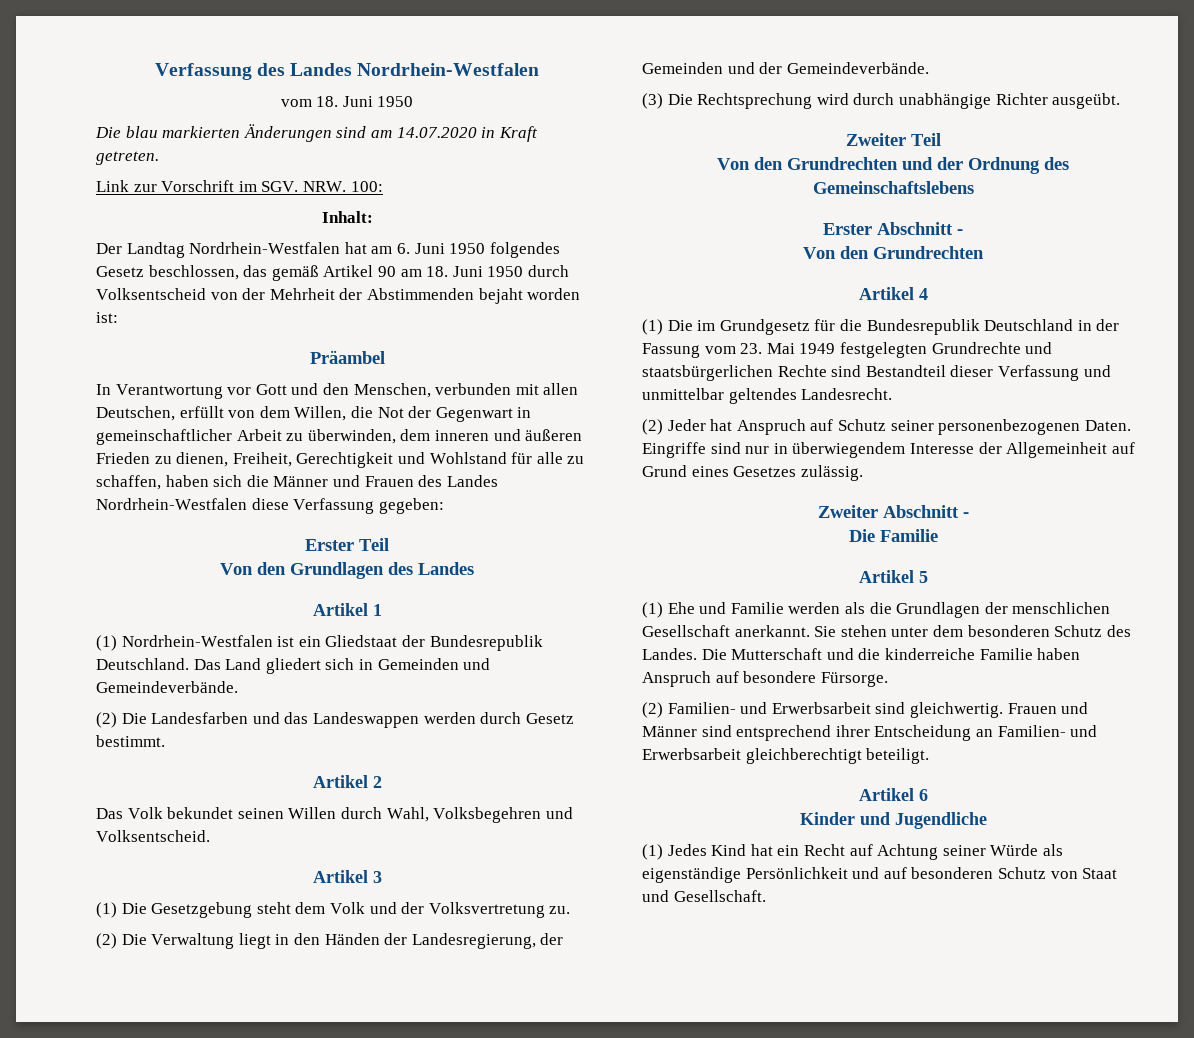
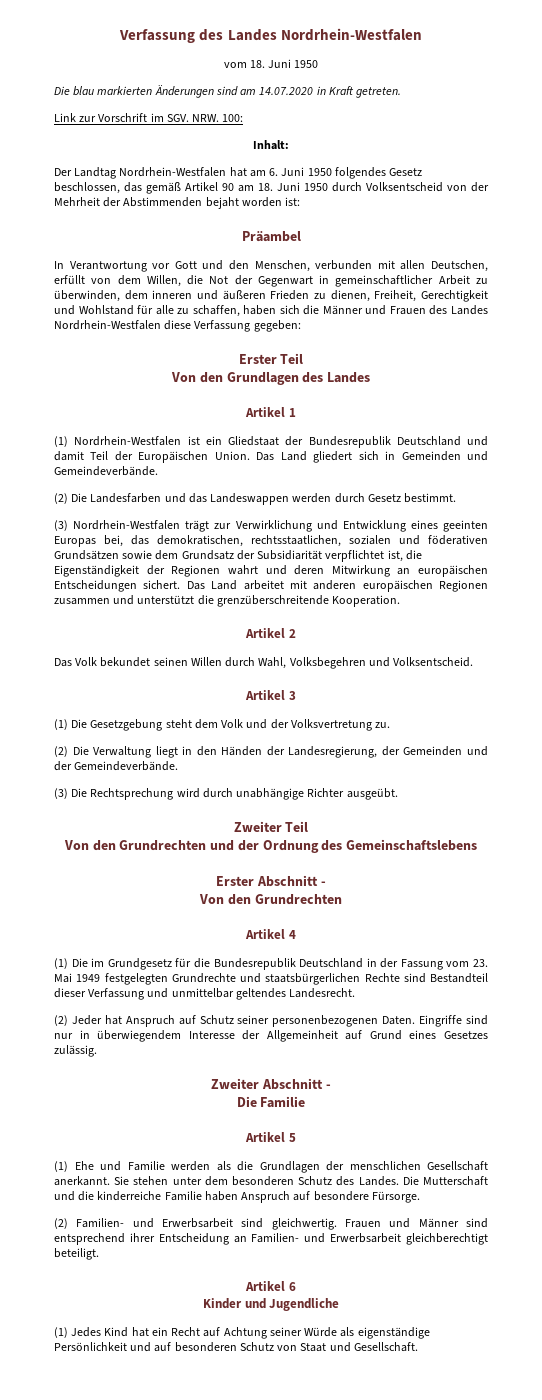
- (1) Nordrhein-Westfalen ist ein Gliedstaat der Bundesrepublik Deutschland.
+ (1) Nordrhein-Westfalen ist ein Gliedstaat der Bundesrepublik Deutschland und damit Teil der Europäischen Union.
+ (3) Nordrhein-Westfalen trägt zur Verwirklichung und Entwicklung eines geeinten Europas bei, das demokratischen, rechtsstaatlichen, sozialen und föderativen Grundsätzen sowie dem Grundsatz der Subsidiarität verpflichtet ist, die Eigenständigkeit der Regionen wahrt und deren Mitwirkung an europäischen Entscheidungen sichert. Das Land arbeitet mit anderen europäischen Regionen zusammen und unterstützt die grenzüberschreitende Kooperation.

